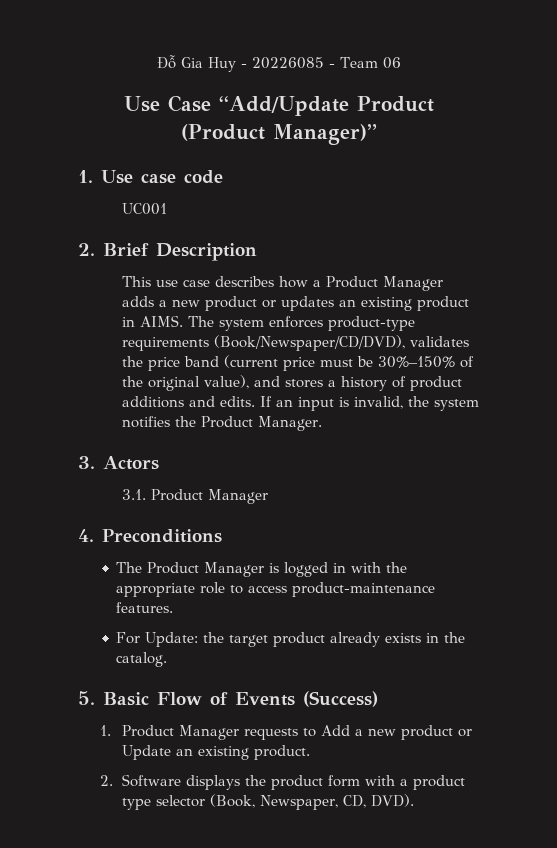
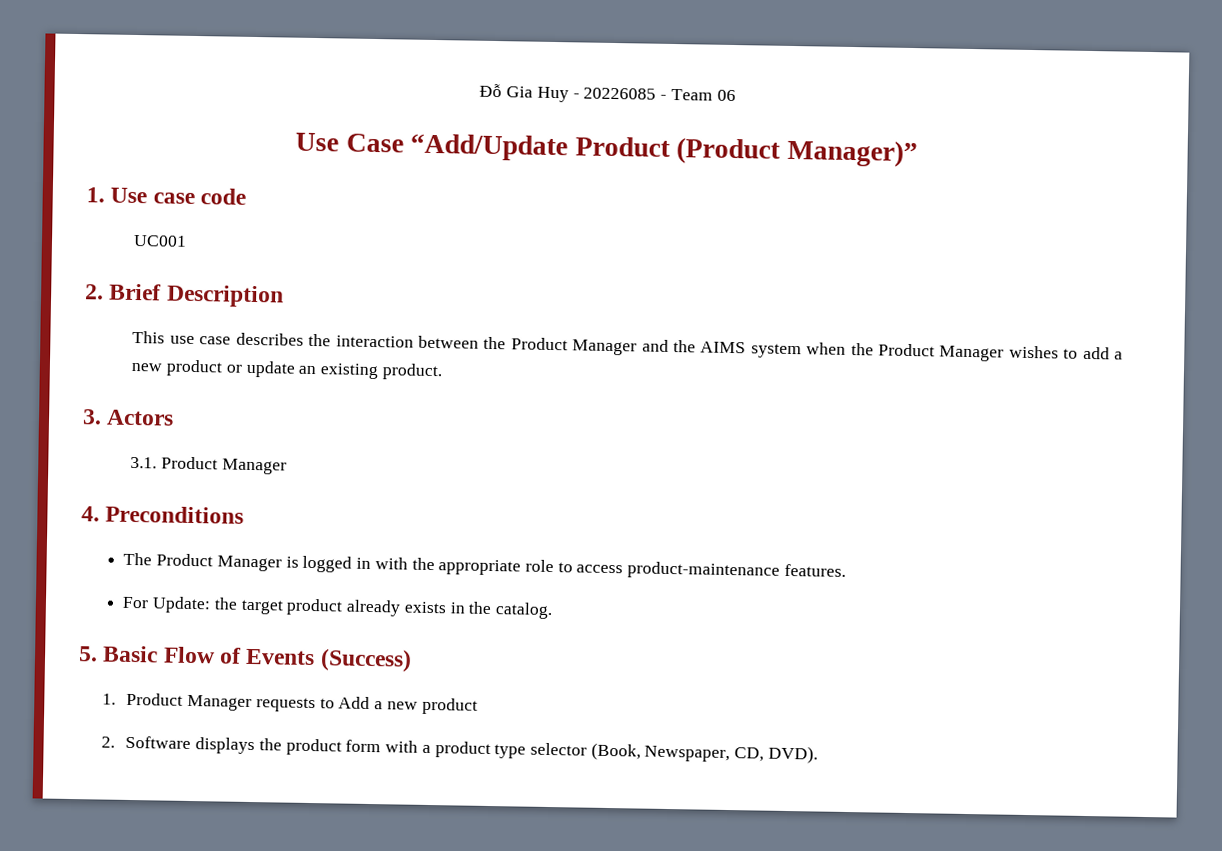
- This use case describes how a Product Manager adds a new product or updates an existing product in AIMS. The system enforces product-type requirements (Book/Newspaper/CD/DVD), validates the price band (current price must be 30%–150% of the original value), and stores a history of product additions and edits. If an input is invalid, the system notifies the Product Manager.
+ This use case describes the interaction between the Product Manager and the AIMS system when the Product Manager wishes to add a new product or update an existing product.
- 1. Product Manager requests to Add a new product or Update an existing product.
+ 1. Product Manager requests to Add a new product

